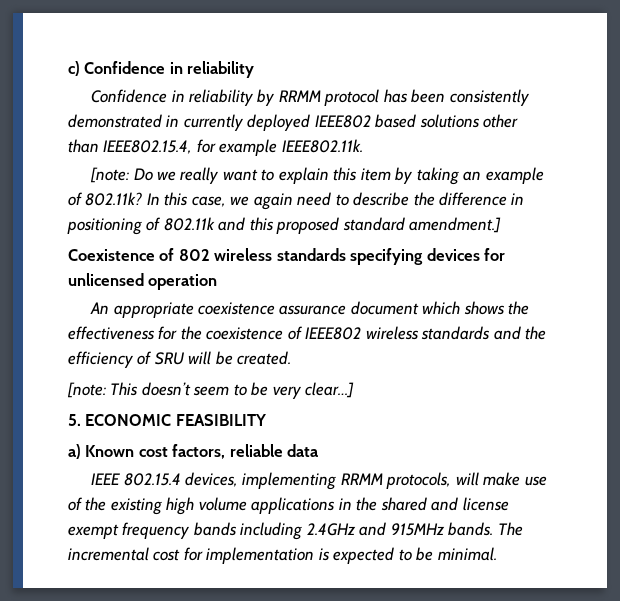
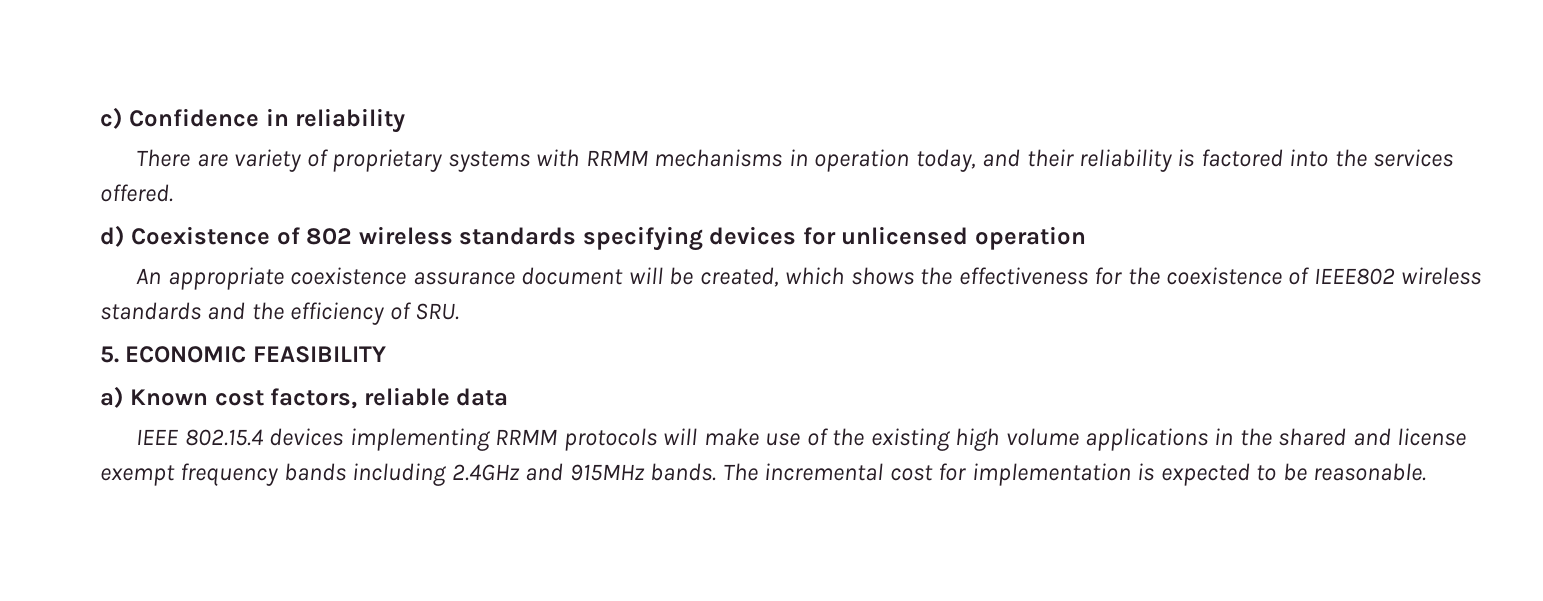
- Confidence in reliability by RRMM protocol has been consistently demonstrated in currently deployed IEEE802 based solutions other than IEEE802.15.4, for example IEEE802.11k.
- [note: Do we really want to explain this item by taking an example of 802.11k? In this case, we again need to describe the difference in positioning of 802.11k and this proposed standard amendment.]
- Coexistence of 802 wireless standards specifying devices for unlicensed operation
+ There are variety of proprietary systems with RRMM mechanisms in operation today, and their reliability is factored into the services offered.
+ d) Coexistence of 802 wireless standards specifying devices for unlicensed operation
- An appropriate coexistence assurance document which shows the effectiveness for the coexistence of IEEE802 wireless standards and the efficiency of SRU will be created.
- [note: This doesn’t seem to be very clear…]
+ An appropriate coexistence assurance document will be created, which shows the effectiveness for the coexistence of IEEE802 wireless standards and the efficiency of SRU.
- IEEE 802.15.4 devices, implementing RRMM protocols, will make use of the existing high volume applications in the shared and license exempt frequency bands including 2.4GHz and 915MHz bands.
+ IEEE 802.15.4 devices implementing RRMM protocols will make use of the existing high volume applications in the shared and license exempt frequency bands including 2.4GHz and 915MHz bands.
- The incremental cost for implementation is expected to be minimal.
+ The incremental cost for implementation is expected to be reasonable.

